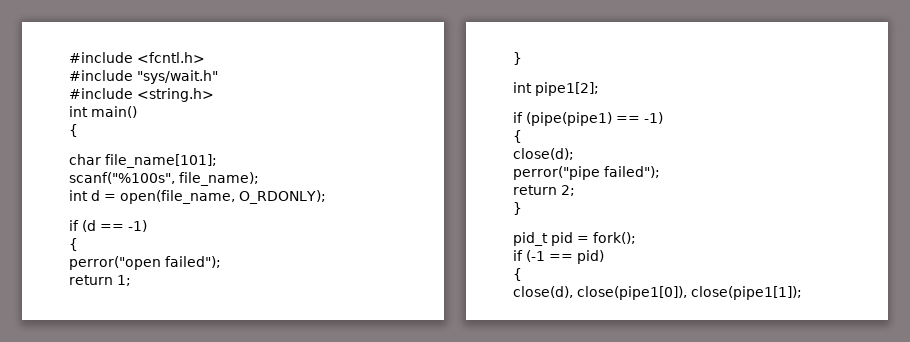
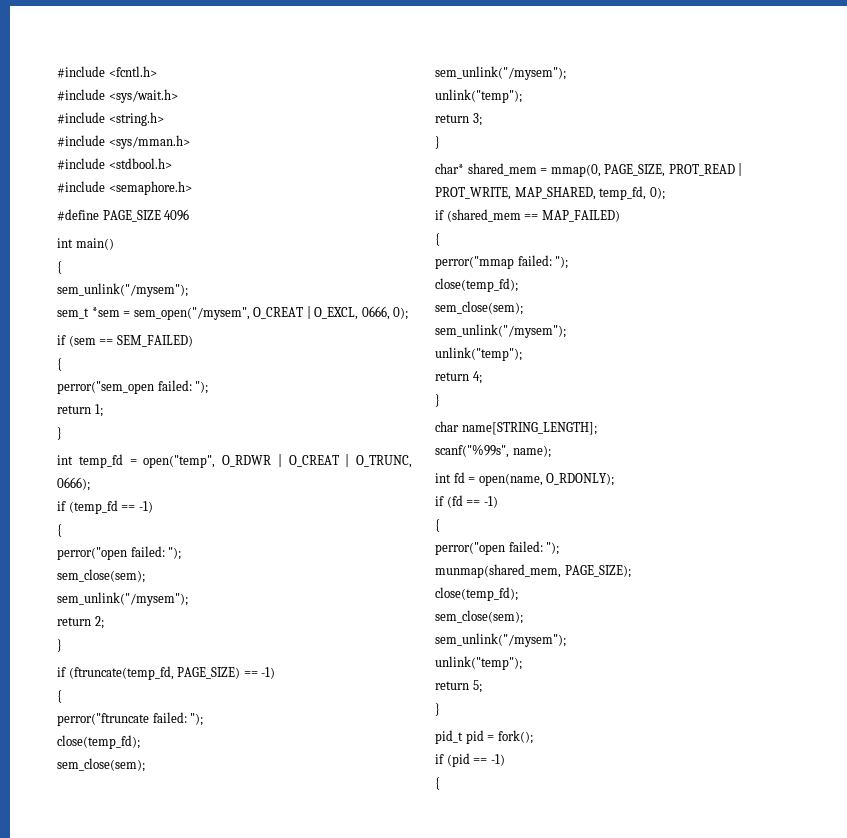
- #include "sys/wait.h"
+ #include <sys/wait.h>
+ #include <sys/mman.h>
+ #include <stdbool.h>
+ #include <semaphore.h>
+ #define PAGE_SIZE 4096
  int main()
  {
- char file_name[101];
- scanf("%100s", file_name);
- int d = open(file_name, O_RDONLY);
- if (d == -1)
+ sem_unlink("/mysem");
+ sem_t *sem = sem_open("/mysem", O_CREAT | O_EXCL, 0666, 0);
+ if (sem == SEM_FAILED)
  {
- perror("open failed");
+ perror("sem_open failed: ");
  return 1;
  }
- int pipe1[2];
- if (pipe(pipe1) == -1)
+ int temp_fd = open("temp", O_RDWR | O_CREAT | O_TRUNC, 0666);
+ if (temp_fd == -1)
  {
- close(d);
- perror("pipe failed");
+ perror("open failed: ");
+ sem_close(sem);
+ sem_unlink("/mysem");
  return 2;
+ }
+ if (ftruncate(temp_fd, PAGE_SIZE) == -1)
+ {
+ perror("ftruncate failed: ");
+ close(temp_fd);
+ sem_close(sem);
+ sem_unlink("/mysem");
+ unlink("temp");
+ return 3;
+ }
+ char* shared_mem = mmap(0, PAGE_SIZE, PROT_READ | PROT_WRITE, MAP_SHARED, temp_fd, 0);
+ if (shared_mem == MAP_FAILED)
+ {
+ perror("mmap failed: ");
+ close(temp_fd);
+ sem_close(sem);
+ sem_unlink("/mysem");
+ unlink("temp");
+ return 4;
+ }
+ char name[STRING_LENGTH];
+ scanf("%99s", name);
+ int fd = open(name, O_RDONLY);
+ if (fd == -1)
+ {
+ perror("open failed: ");
+ munmap(shared_mem, PAGE_SIZE);
+ close(temp_fd);
+ sem_close(sem);
+ sem_unlink("/mysem");
+ unlink("temp");
+ return 5;
- if (-1 == pid)
+ if (pid == -1)
  {
- close(d), close(pipe1[0]), close(pipe1[1]);

